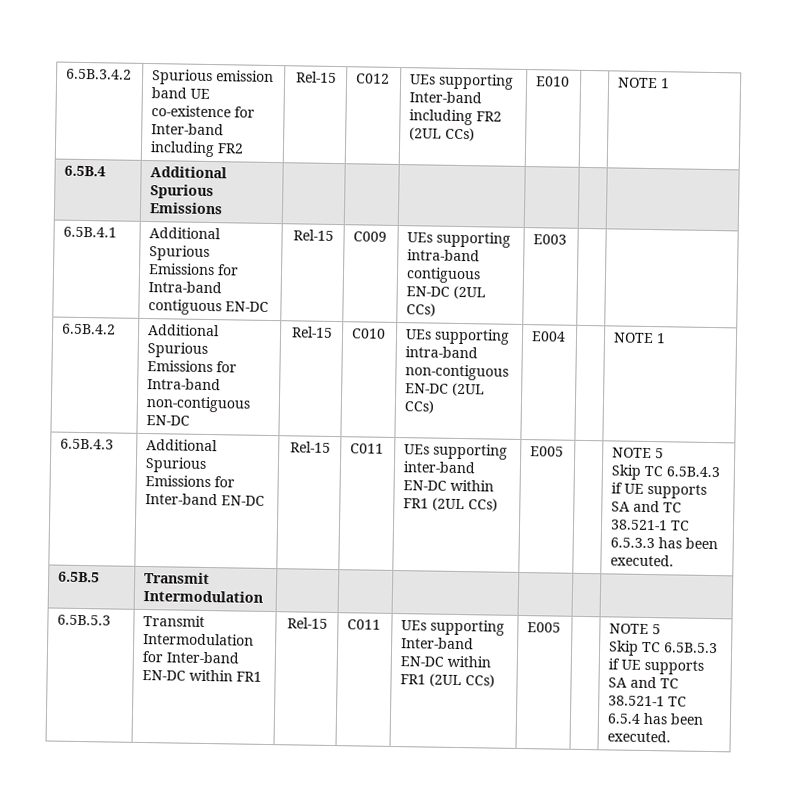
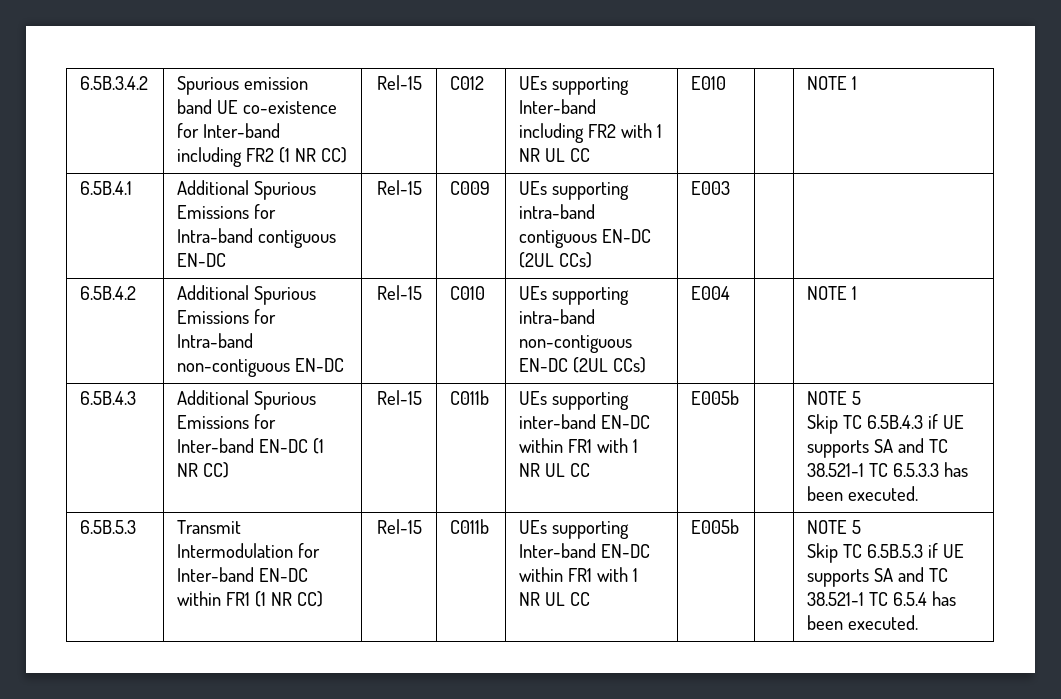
- 6.5B.3.4.2 | Spurious emission band UE co-existence for Inter-band including FR2 | Rel-15 | C012 | UEs supporting Inter-band including FR2 (2UL CCs) | E010 | | NOTE 1
+ 6.5B.3.4.2 | Spurious emission band UE co-existence for Inter-band including FR2 (1 NR CC) | Rel-15 | C012 | UEs supporting Inter-band including FR2 with 1 NR UL CC | E010 | | NOTE 1
- 6.5B.4 | Additional Spurious Emissions | | | | | |
- Additional Spurious Emissions for Inter-band EN-DC | Rel-15 | C011
+ Additional Spurious Emissions for Inter-band EN-DC (1 NR CC) | Rel-15 | C011b
- UEs supporting inter-band EN-DC within FR1 (2UL CCs) | E005
+ UEs supporting inter-band EN-DC within FR1 with 1 NR UL CC | E005b
- 6.5B.5 | Transmit Intermodulation | | | | | |
- Transmit Intermodulation for Inter-band EN-DC within FR1 | Rel-15 | C011
+ Transmit Intermodulation for Inter-band EN-DC within FR1 (1 NR CC) | Rel-15 | C011b
- UEs supporting Inter-band EN-DC within FR1 (2UL CCs) | E005
+ UEs supporting Inter-band EN-DC within FR1 with 1 NR UL CC | E005b

